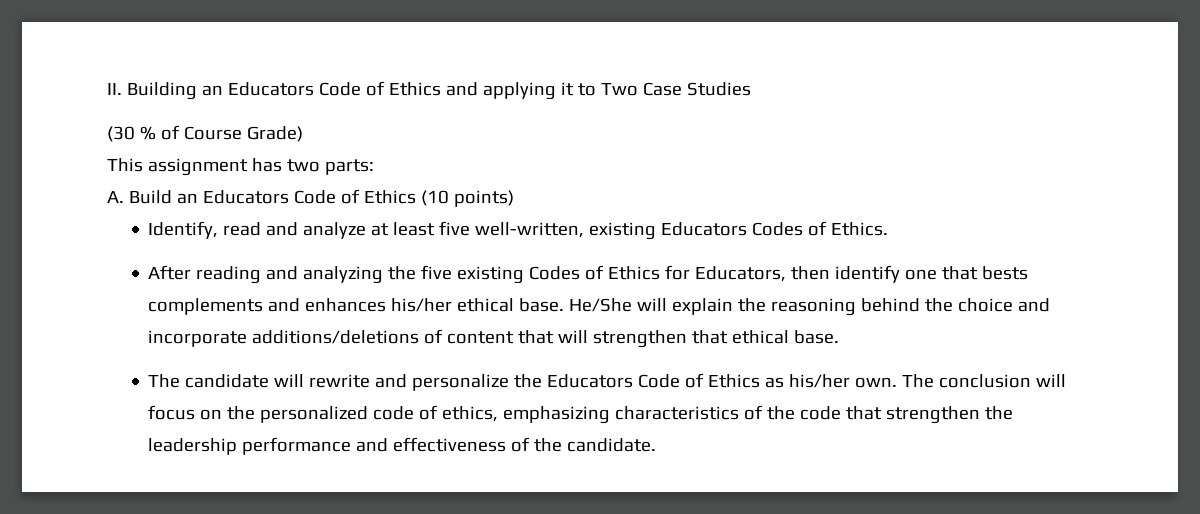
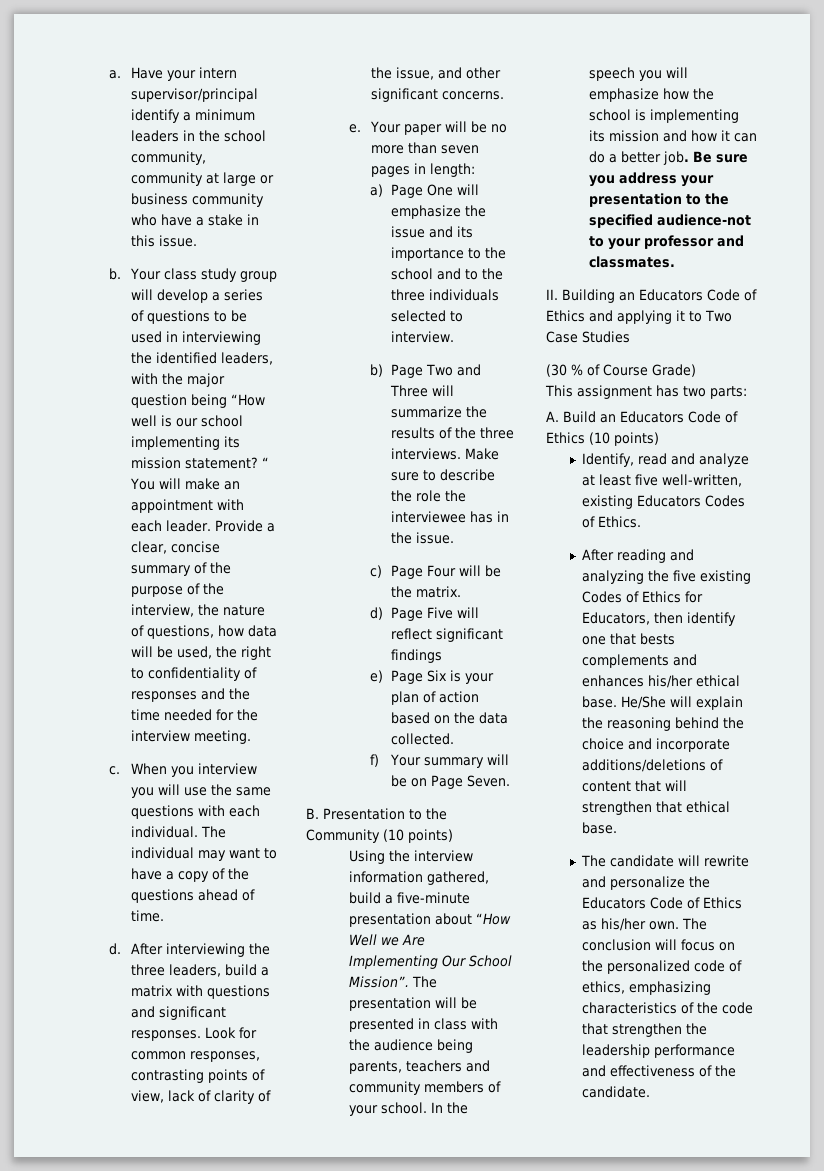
+ a. Have your intern supervisor/principal identify a minimum leaders in the school community, community at large or business community who have a stake in this issue.
+ b. Your class study group will develop a series of questions to be used in interviewing the identified leaders, with the major question being “How well is our school implementing its mission statement? “ You will make an appointment with each leader. Provide a clear, concise summary of the purpose of the interview, the nature of questions, how data will be used, the right to confidentiality of responses and the time needed for the interview meeting.
+ c. When you interview you will use the same questions with each individual. The individual may want to have a copy of the questions ahead of time.
+ d. After interviewing the three leaders, build a matrix with questions and significant responses. Look for common responses, contrasting points of view, lack of clarity of the issue, and other significant concerns.
+ e. Your paper will be no more than seven pages in length:
+ a) Page One will emphasize the issue and its importance to the school and to the three individuals selected to interview.
+ b) Page Two and Three will summarize the results of the three interviews. Make sure to describe the role the interviewee has in the issue.
+ c) Page Four will be the matrix.
+ d) Page Five will reflect significant findings
+ e) Page Six is your plan of action based on the data collected.
+ f) Your summary will be on Page Seven.
+ B. Presentation to the Community (10 points)
+ Using the interview information gathered, build a five-minute presentation about “How Well we Are Implementing Our School Mission”. The presentation will be presented in class with the audience being parents, teachers and community members of your school. In the speech you will emphasize how the school is implementing its mission and how it can do a better job. Be sure you address your presentation to the specified audience-not to your professor and classmates.

